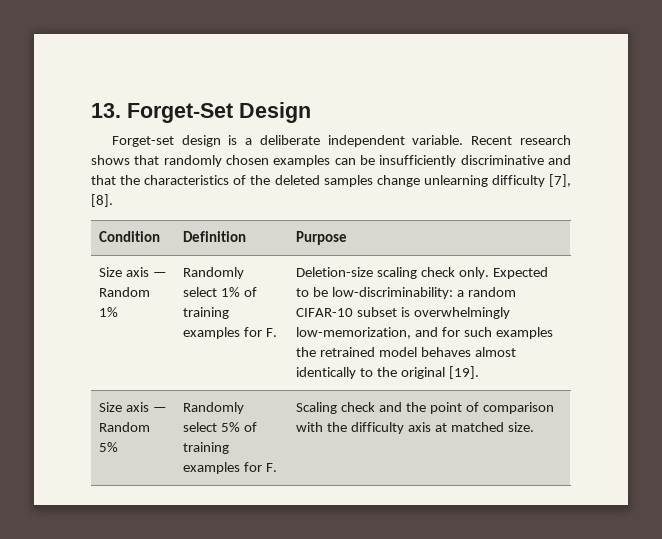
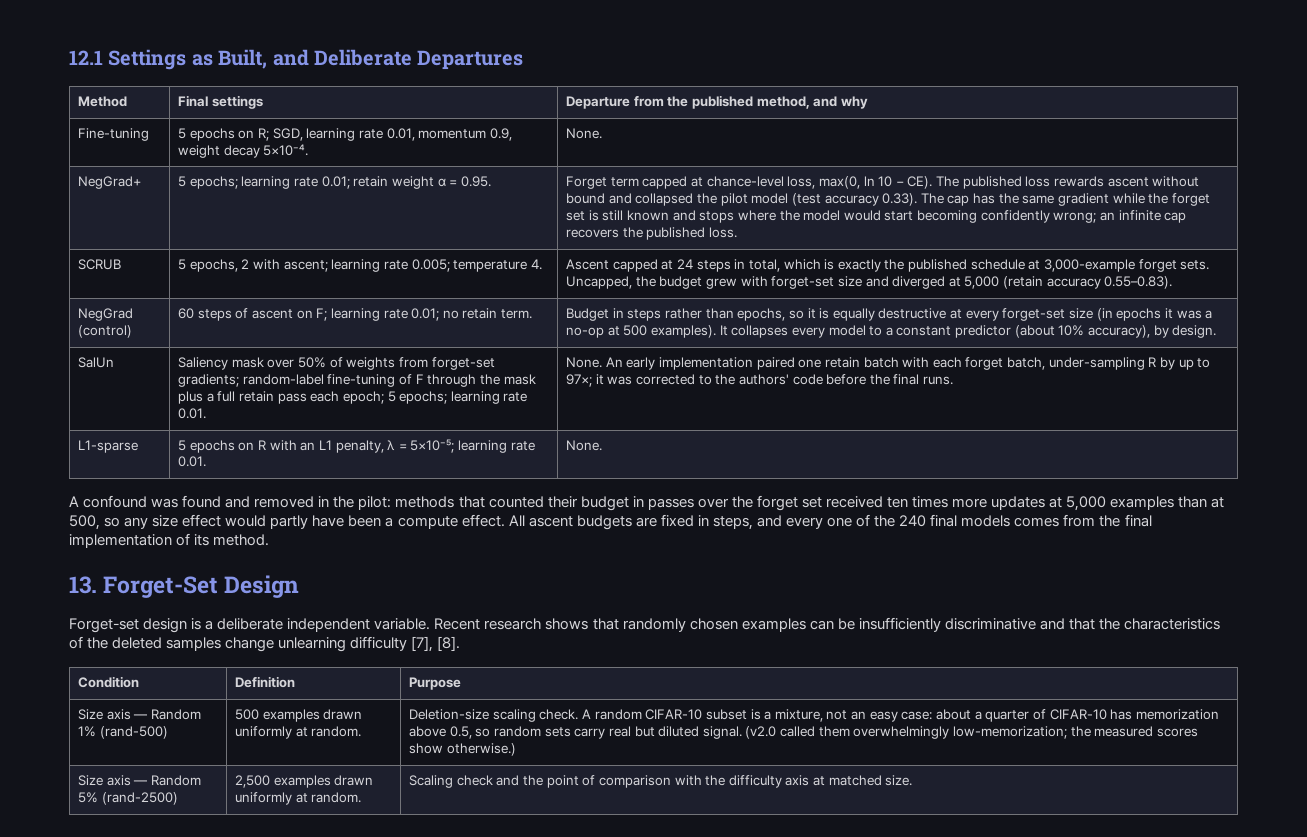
+ 12.1 Settings as Built, and Deliberate Departures
+ Method | Final settings | Departure from the published method, and why
+ Fine-tuning | 5 epochs on R; SGD, learning rate 0.01, momentum 0.9, weight decay 5×10⁻⁴. | None.
+ NegGrad+ | 5 epochs; learning rate 0.01; retain weight α = 0.95. | Forget term capped at chance-level loss, max(0, ln 10 − CE). The published loss rewards ascent without bound and collapsed the pilot model (test accuracy 0.33). The cap has the same gradient while the forget set is still known and stops where the model would start becoming confidently wrong; an infinite cap recovers the published loss.
+ SCRUB | 5 epochs, 2 with ascent; learning rate 0.005; temperature 4. | Ascent capped at 24 steps in total, which is exactly the published schedule at 3,000-example forget sets. Uncapped, the budget grew with forget-set size and diverged at 5,000 (retain accuracy 0.55–0.83).
+ NegGrad (control) | 60 steps of ascent on F; learning rate 0.01; no retain term. | Budget in steps rather than epochs, so it is equally destructive at every forget-set size (in epochs it was a no-op at 500 examples). It collapses every model to a constant predictor (about 10% accuracy), by design.
+ SalUn | Saliency mask over 50% of weights from forget-set gradients; random-label fine-tuning of F through the mask plus a full retain pass each epoch; 5 epochs; learning rate 0.01. | None. An early implementation paired one retain batch with each forget batch, under-sampling R by up to 97×; it was corrected to the authors' code before the final runs.
+ L1-sparse | 5 epochs on R with an L1 penalty, λ = 5×10⁻⁵; learning rate 0.01. | None.
+ A confound was found and removed in the pilot: methods that counted their budget in passes over the forget set received ten times more updates at 5,000 examples than at 500, so any size effect would partly have been a compute effect. All ascent budgets are fixed in steps, and every one of the 240 final models comes from the final implementation of its method.
- Size axis — Random 1% | Randomly select 1% of training examples for F. | Deletion-size scaling check only. Expected to be low-discriminability: a random CIFAR-10 subset is overwhelmingly low-memorization, and for such examples the retrained model behaves almost identically to the original [19].
+ Size axis — Random 1% (rand-500) | 500 examples drawn uniformly at random. | Deletion-size scaling check. A random CIFAR-10 subset is a mixture, not an easy case: about a quarter of CIFAR-10 has memorization above 0.5, so random sets carry real but diluted signal. (v2.0 called them overwhelmingly low-memorization; the measured scores show otherwise.)
- Size axis — Random 5% | Randomly select 5% of training examples for F. | Scaling check and the point of comparison with the difficulty axis at matched size.
+ Size axis — Random 5% (rand-2500) | 2,500 examples drawn uniformly at random. | Scaling check and the point of comparison with the difficulty axis at matched size.

